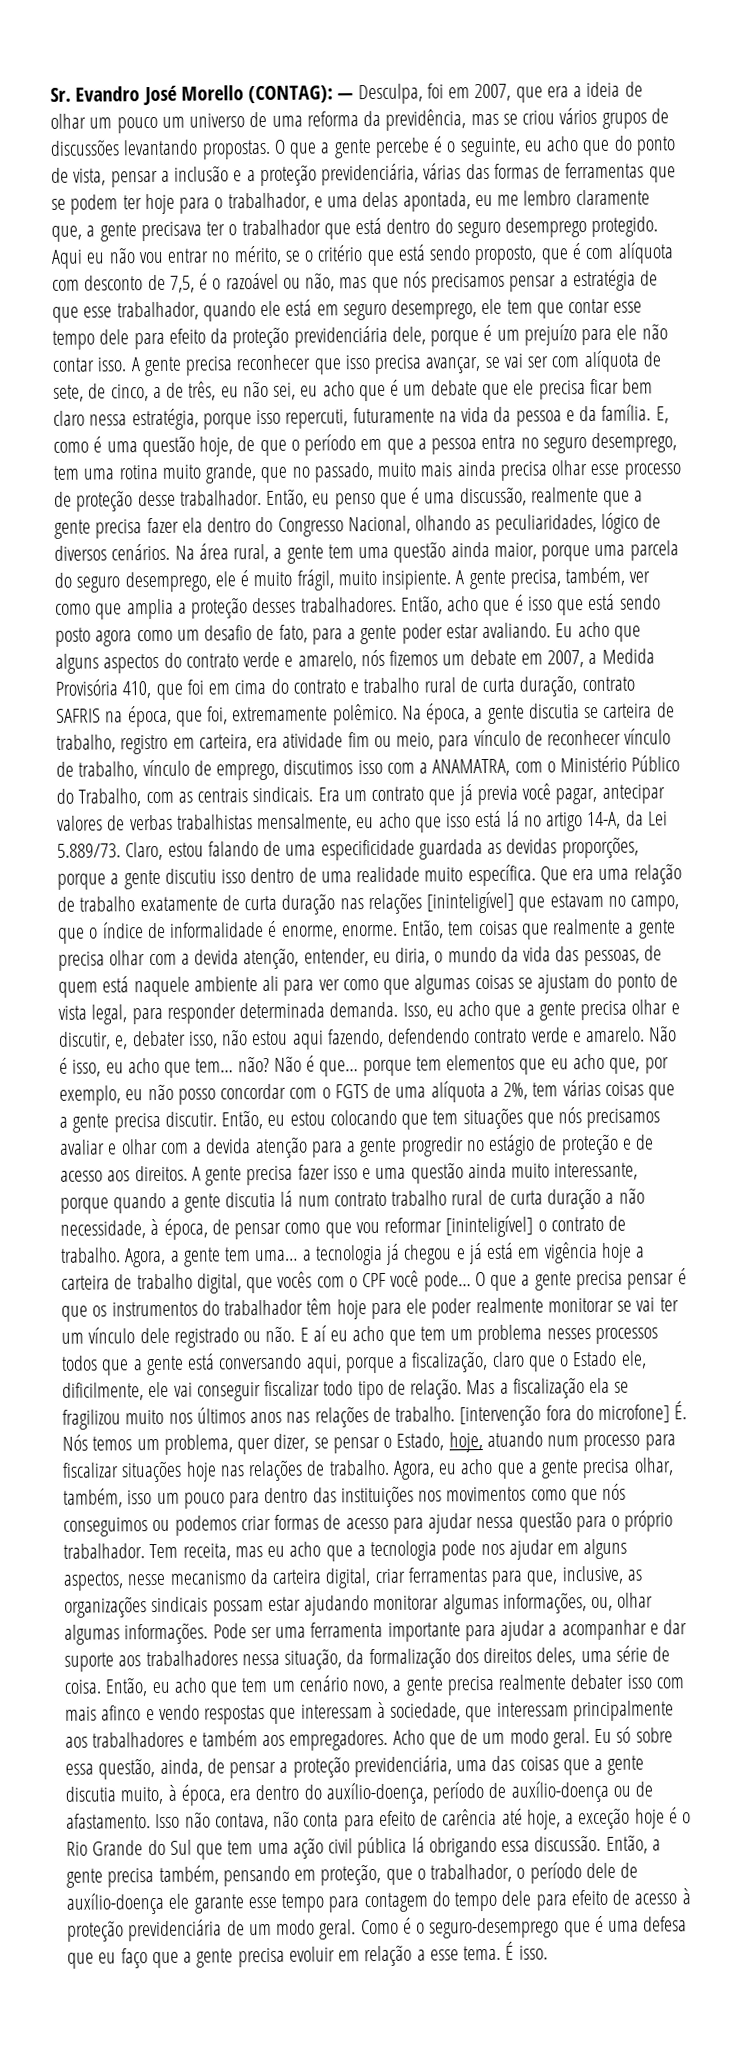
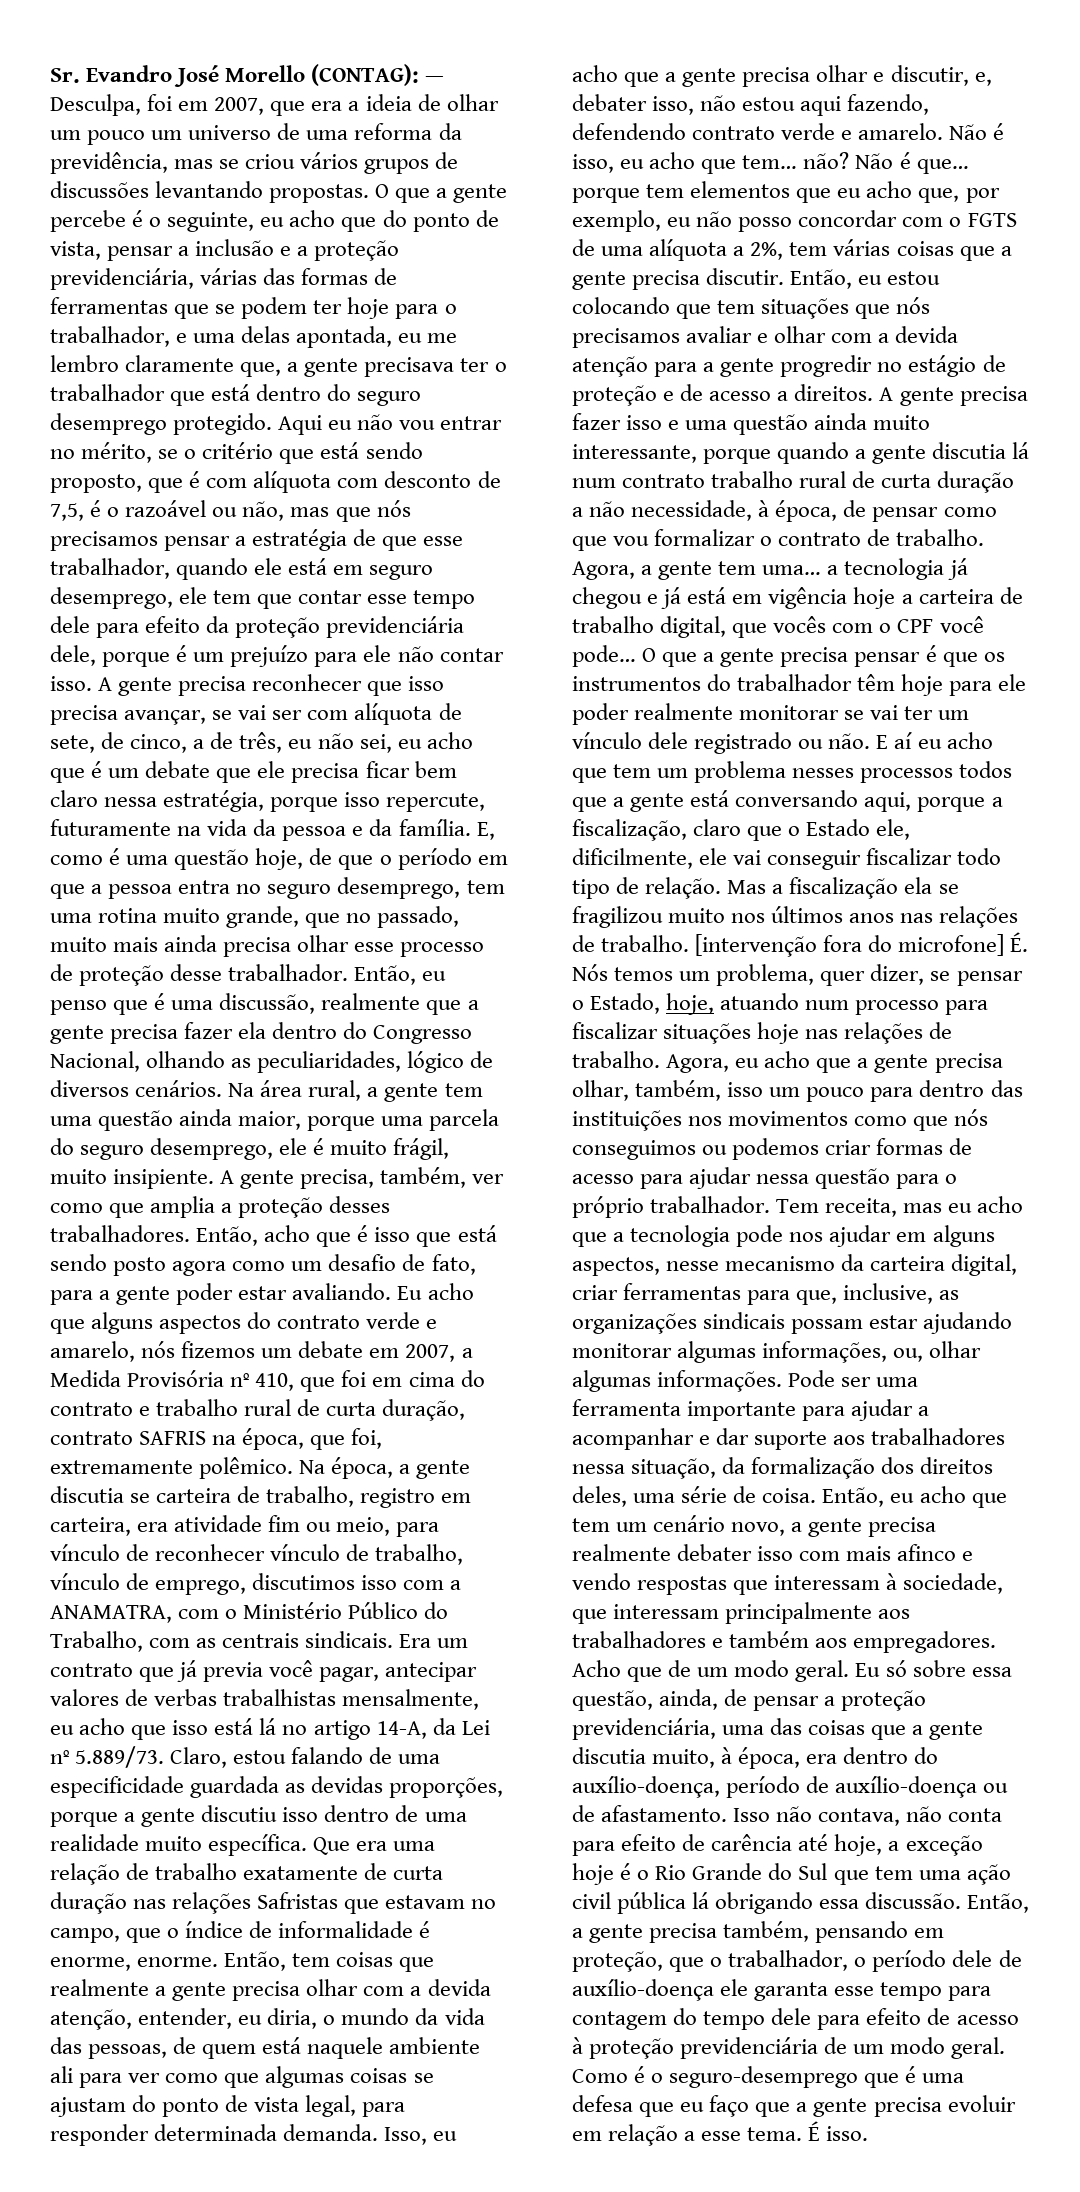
- A gente precisa reconhecer que isso precisa avançar, se vai ser com alíquota de sete, de cinco, a de três, eu não sei, eu acho que é um debate que ele precisa ficar bem claro nessa estratégia, porque isso repercuti, futuramente na vida da pessoa e da família.
+ A gente precisa reconhecer que isso precisa avançar, se vai ser com alíquota de sete, de cinco, a de três, eu não sei, eu acho que é um debate que ele precisa ficar bem claro nessa estratégia, porque isso repercute, futuramente na vida da pessoa e da família.
- Eu acho que alguns aspectos do contrato verde e amarelo, nós fizemos um debate em 2007, a Medida Provisória 410, que foi em cima do contrato e trabalho rural de curta duração, contrato SAFRIS na época, que foi, extremamente polêmico.
+ Eu acho que alguns aspectos do contrato verde e amarelo, nós fizemos um debate em 2007, a Medida Provisória nº 410, que foi em cima do contrato e trabalho rural de curta duração, contrato SAFRIS na época, que foi, extremamente polêmico.
- Era um contrato que já previa você pagar, antecipar valores de verbas trabalhistas mensalmente, eu acho que isso está lá no artigo 14-A, da Lei 5.889/73. Claro, estou falando de uma especificidade guardada as devidas proporções, porque a gente discutiu isso dentro de uma realidade muito específica.
+ Era um contrato que já previa você pagar, antecipar valores de verbas trabalhistas mensalmente, eu acho que isso está lá no artigo 14-A, da Lei nº 5.889/73. Claro, estou falando de uma especificidade guardada as devidas proporções, porque a gente discutiu isso dentro de uma realidade muito específica.
- Que era uma relação de trabalho exatamente de curta duração nas relações [ininteligível] que estavam no campo, que o índice de informalidade é enorme, enorme.
+ Que era uma relação de trabalho exatamente de curta duração nas relações Safristas que estavam no campo, que o índice de informalidade é enorme, enorme.
- Então, eu estou colocando que tem situações que nós precisamos avaliar e olhar com a devida atenção para a gente progredir no estágio de proteção e de acesso aos direitos.
+ Então, eu estou colocando que tem situações que nós precisamos avaliar e olhar com a devida atenção para a gente progredir no estágio de proteção e de acesso a direitos.
- A gente precisa fazer isso e uma questão ainda muito interessante, porque quando a gente discutia lá num contrato trabalho rural de curta duração a não necessidade, à época, de pensar como que vou reformar [ininteligível] o contrato de trabalho.
+ A gente precisa fazer isso e uma questão ainda muito interessante, porque quando a gente discutia lá num contrato trabalho rural de curta duração a não necessidade, à época, de pensar como que vou formalizar o contrato de trabalho.
- Então, a gente precisa também, pensando em proteção, que o trabalhador, o período dele de auxílio-doença ele garante esse tempo para contagem do tempo dele para efeito de acesso à proteção previdenciária de um modo geral.
+ Então, a gente precisa também, pensando em proteção, que o trabalhador, o período dele de auxílio-doença ele garanta esse tempo para contagem do tempo dele para efeito de acesso à proteção previdenciária de um modo geral.

